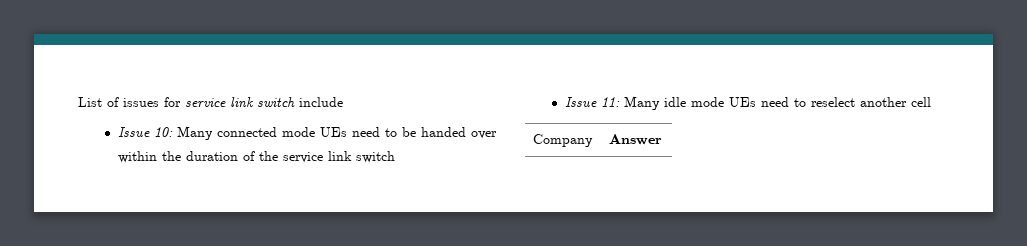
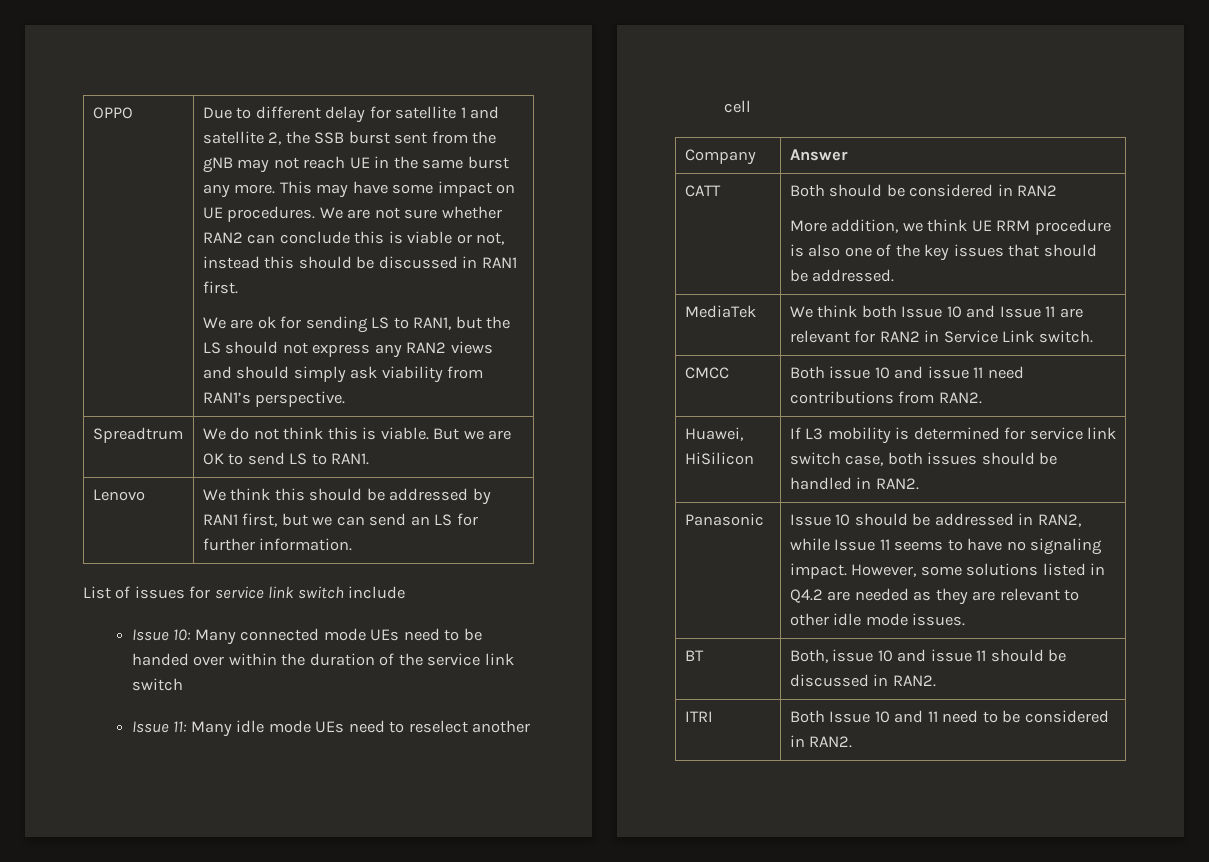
+ OPPO | Due to different delay for satellite 1 and satellite 2, the SSB burst sent from the gNB may not reach UE in the same burst any more. This may have some impact on UE procedures. We are not sure whether RAN2 can conclude this is viable or not, instead this should be discussed in RAN1 first.
+ We are ok for sending LS to RAN1, but the LS should not express any RAN2 views and should simply ask viability from RAN1’s perspective.
+ Spreadtrum | We do not think this is viable. But we are OK to send LS to RAN1.
+ Lenovo | We think this should be addressed by RAN1 first, but we can send an LS for further information.
+ CATT | Both should be considered in RAN2
+ More addition, we think UE RRM procedure is also one of the key issues that should be addressed.
+ MediaTek | We think both Issue 10 and Issue 11 are relevant for RAN2 in Service Link switch.
+ CMCC | Both issue 10 and issue 11 need contributions from RAN2.
+ Huawei, HiSilicon | If L3 mobility is determined for service link switch case, both issues should be handled in RAN2.
+ Panasonic | Issue 10 should be addressed in RAN2, while Issue 11 seems to have no signaling impact. However, some solutions listed in Q4.2 are needed as they are relevant to other idle mode issues.
+ BT | Both, issue 10 and issue 11 should be discussed in RAN2.
+ ITRI | Both Issue 10 and 11 need to be considered in RAN2.

